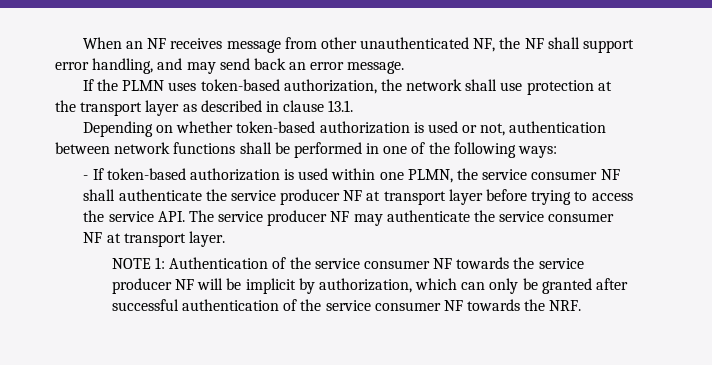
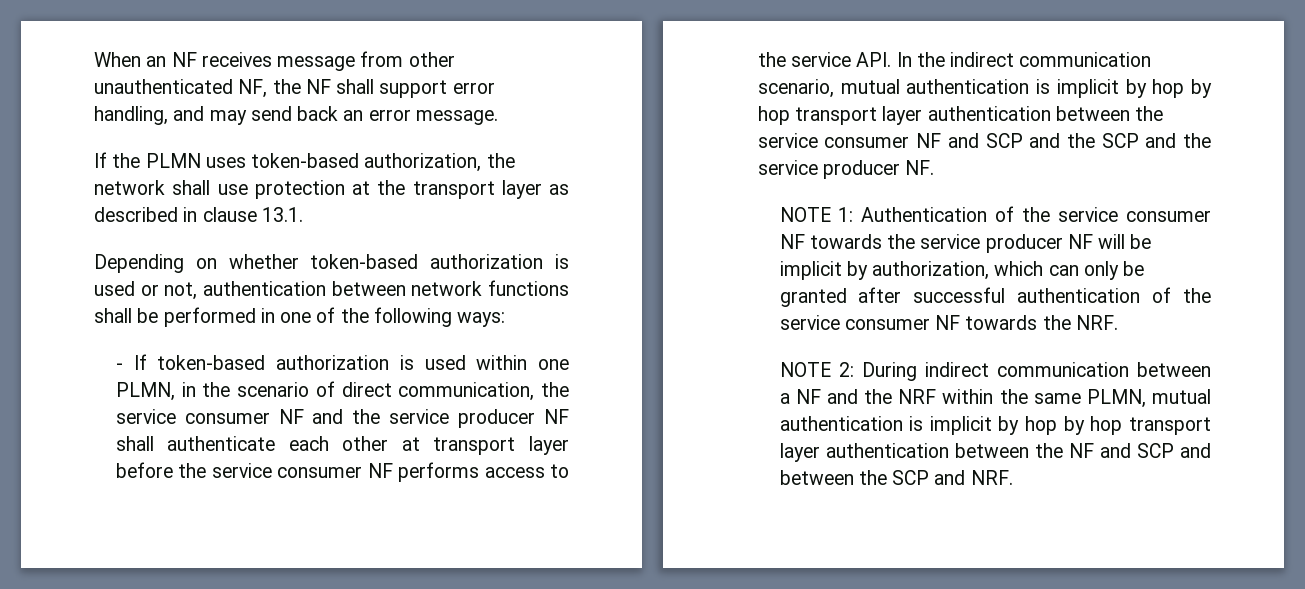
- - If token-based authorization is used within one PLMN, the service consumer NF shall authenticate the service producer NF at transport layer before trying to access the service API. The service producer NF may authenticate the service consumer NF at transport layer.
+ - If token-based authorization is used within one PLMN, in the scenario of direct communication, the service consumer NF and the service producer NF shall authenticate each other at transport layer before the service consumer NF performs access to the service API. In the indirect communication scenario, mutual authentication is implicit by hop by hop transport layer authentication between the service consumer NF and SCP and the SCP and the service producer NF.
+ NOTE 2: During indirect communication between a NF and the NRF within the same PLMN, mutual authentication is implicit by hop by hop transport layer authentication between the NF and SCP and between the SCP and NRF.

